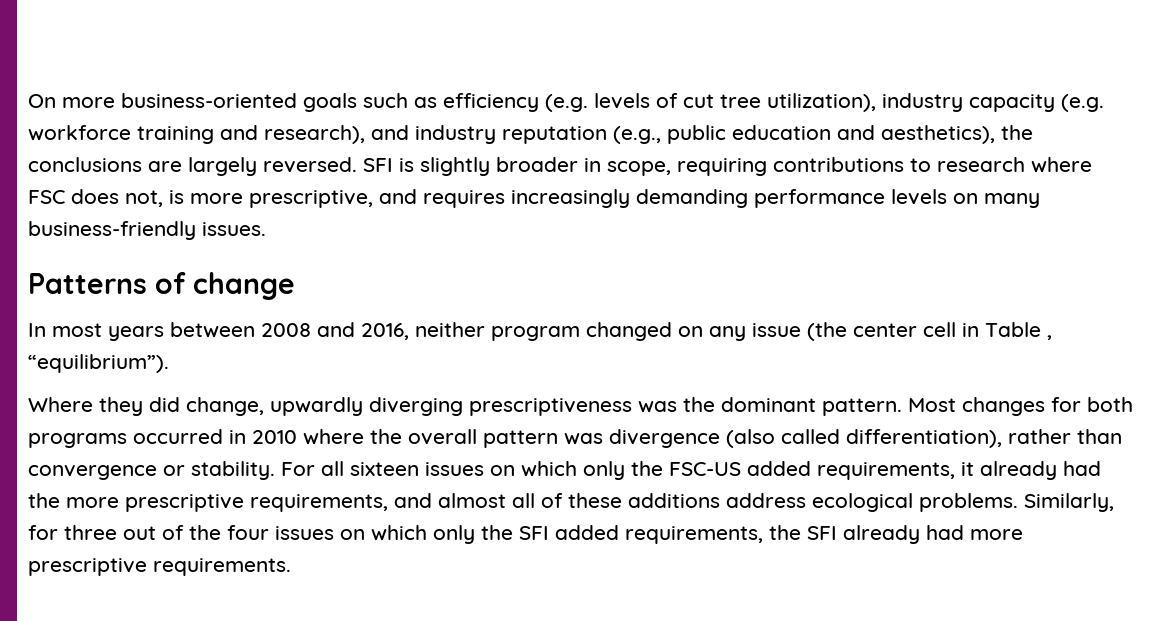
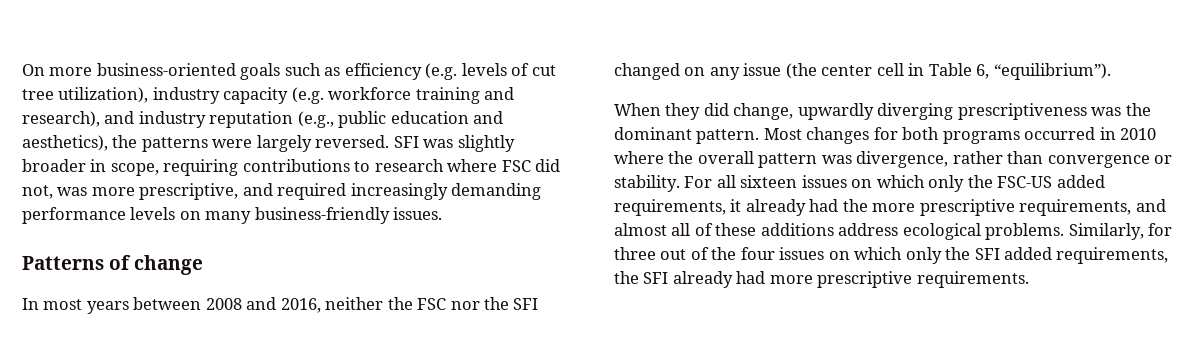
- On more business-oriented goals such as efficiency (e.g. levels of cut tree utilization), industry capacity (e.g. workforce training and research), and industry reputation (e.g., public education and aesthetics), the conclusions are largely reversed.
+ On more business-oriented goals such as efficiency (e.g. levels of cut tree utilization), industry capacity (e.g. workforce training and research), and industry reputation (e.g., public education and aesthetics), the patterns were largely reversed.
- SFI is slightly broader in scope, requiring contributions to research where FSC does not, is more prescriptive, and requires increasingly demanding performance levels on many business-friendly issues.
+ SFI was slightly broader in scope, requiring contributions to research where FSC did not, was more prescriptive, and required increasingly demanding performance levels on many business-friendly issues.
- In most years between 2008 and 2016, neither program changed on any issue (the center cell in Table , “equilibrium”).
+ In most years between 2008 and 2016, neither the FSC nor the SFI changed on any issue (the center cell in Table 6, “equilibrium”).
- Where they did change, upwardly diverging prescriptiveness was the dominant pattern.
+ When they did change, upwardly diverging prescriptiveness was the dominant pattern.
- Most changes for both programs occurred in 2010 where the overall pattern was divergence (also called differentiation), rather than convergence or stability.
+ Most changes for both programs occurred in 2010 where the overall pattern was divergence, rather than convergence or stability.

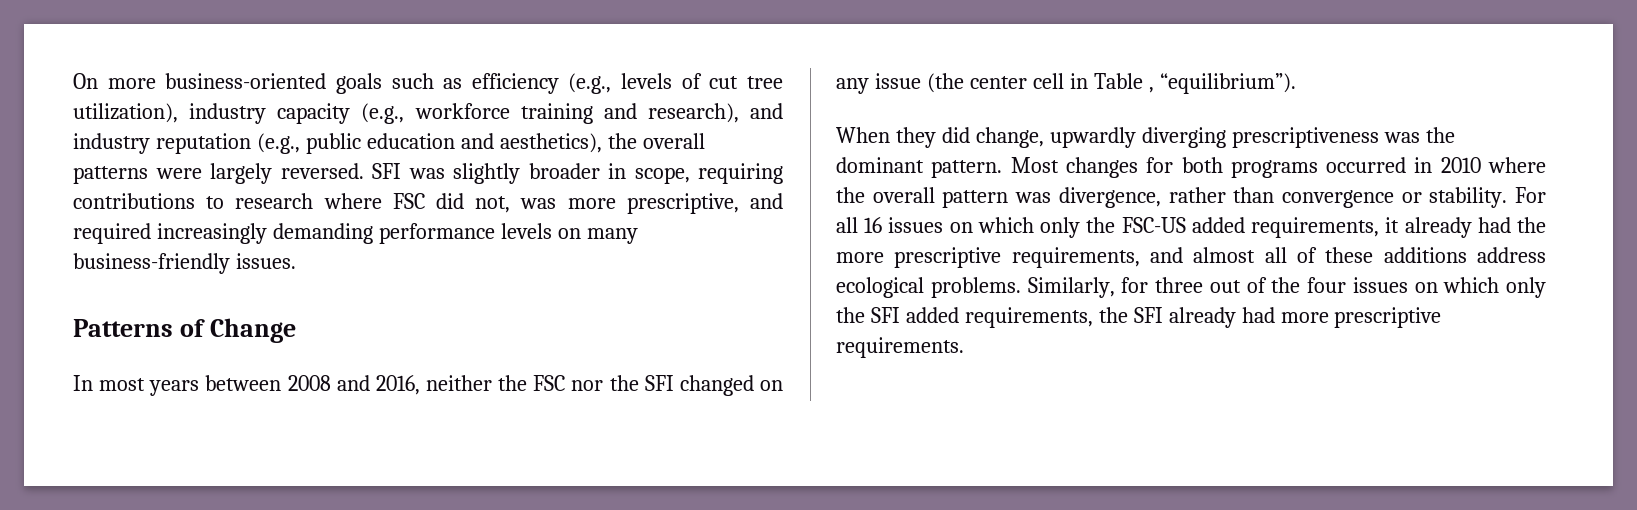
- On more business-oriented goals such as efficiency (e.g. levels of cut tree utilization), industry capacity (e.g. workforce training and research), and industry reputation (e.g., public education and aesthetics), the patterns were largely reversed.
+ On more business-oriented goals such as efficiency (e.g., levels of cut tree utilization), industry capacity (e.g., workforce training and research), and industry reputation (e.g., public education and aesthetics), the overall patterns were largely reversed.
- Patterns of change
+ Patterns of Change
- In most years between 2008 and 2016, neither the FSC nor the SFI changed on any issue (the center cell in Table 6, “equilibrium”).
+ In most years between 2008 and 2016, neither the FSC nor the SFI changed on any issue (the center cell in Table , “equilibrium”).
- For all sixteen issues on which only the FSC-US added requirements, it already had the more prescriptive requirements, and almost all of these additions address ecological problems.
+ For all 16 issues on which only the FSC-US added requirements, it already had the more prescriptive requirements, and almost all of these additions address ecological problems.

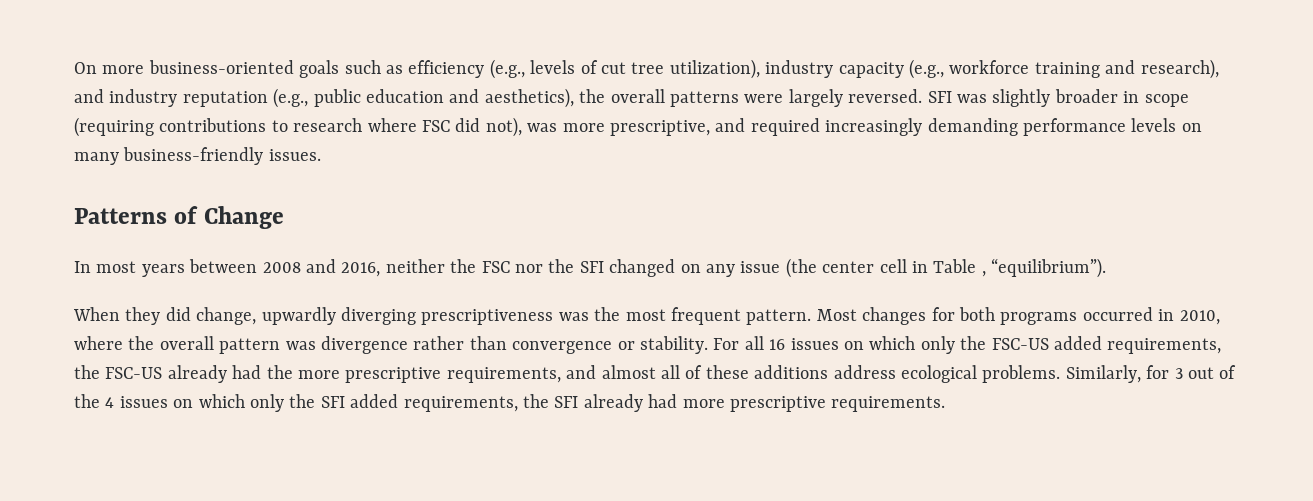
- SFI was slightly broader in scope, requiring contributions to research where FSC did not, was more prescriptive, and required increasingly demanding performance levels on many business-friendly issues.
+ SFI was slightly broader in scope (requiring contributions to research where FSC did not), was more prescriptive, and required increasingly demanding performance levels on many business-friendly issues.
- When they did change, upwardly diverging prescriptiveness was the dominant pattern.
+ When they did change, upwardly diverging prescriptiveness was the most frequent pattern.
- Most changes for both programs occurred in 2010 where the overall pattern was divergence, rather than convergence or stability.
+ Most changes for both programs occurred in 2010, where the overall pattern was divergence rather than convergence or stability.
- For all 16 issues on which only the FSC-US added requirements, it already had the more prescriptive requirements, and almost all of these additions address ecological problems.
+ For all 16 issues on which only the FSC-US added requirements, the FSC-US already had the more prescriptive requirements, and almost all of these additions address ecological problems.
- Similarly, for three out of the four issues on which only the SFI added requirements, the SFI already had more prescriptive requirements.
+ Similarly, for 3 out of the 4 issues on which only the SFI added requirements, the SFI already had more prescriptive requirements.

